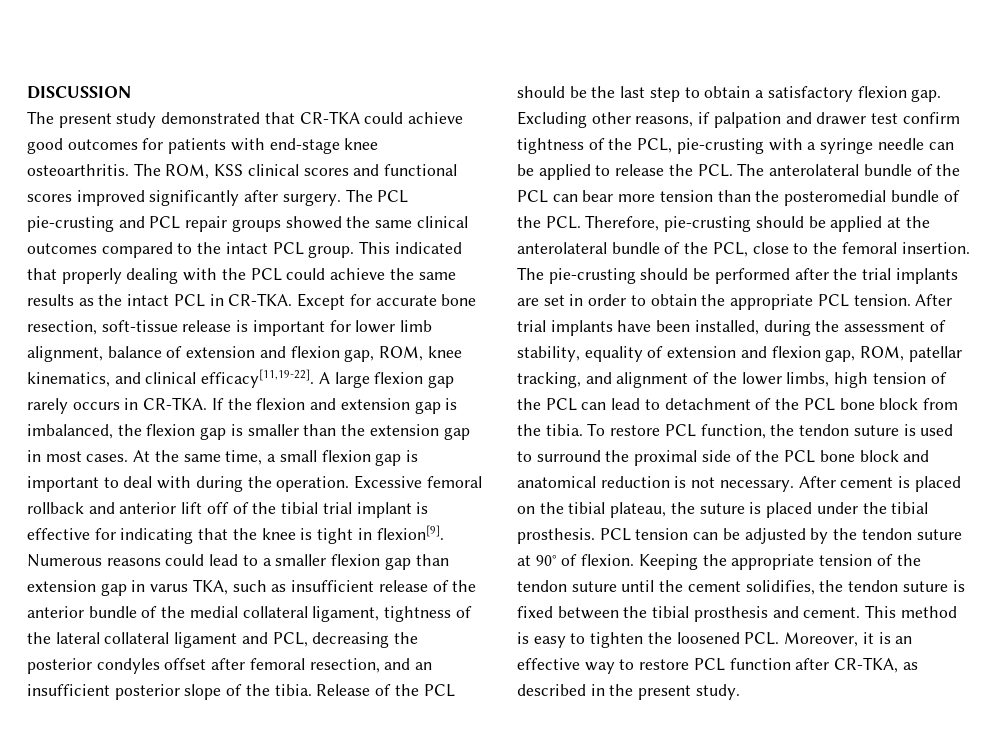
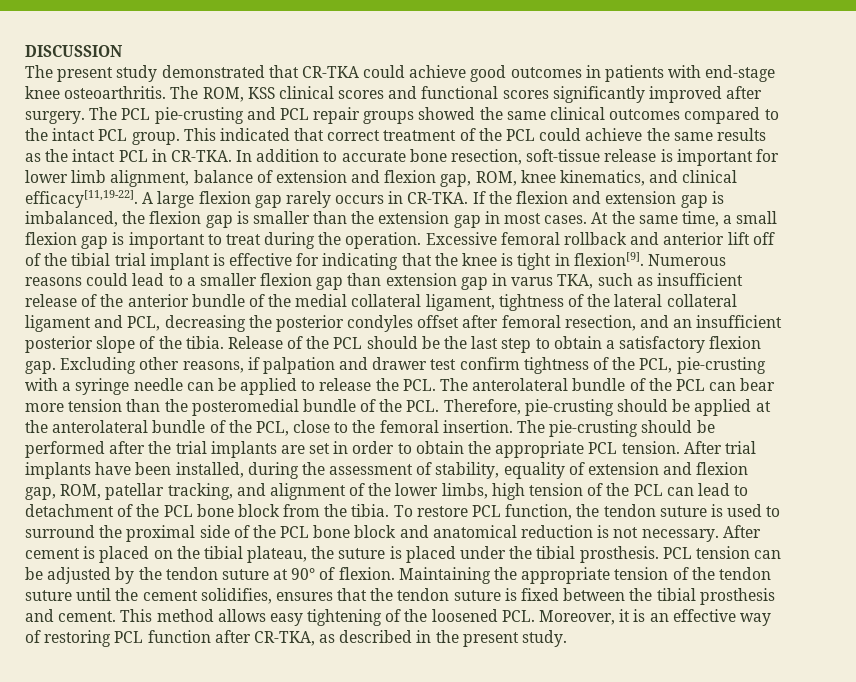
- The present study demonstrated that CR-TKA could achieve good outcomes for patients with end-stage knee osteoarthritis.
+ The present study demonstrated that CR-TKA could achieve good outcomes in patients with end-stage knee osteoarthritis.
- The ROM, KSS clinical scores and functional scores improved significantly after surgery.
+ The ROM, KSS clinical scores and functional scores significantly improved after surgery.
- This indicated that properly dealing with the PCL could achieve the same results as the intact PCL in CR-TKA.
+ This indicated that correct treatment of the PCL could achieve the same results as the intact PCL in CR-TKA.
- Except for accurate bone resection, soft-tissue release is important for lower limb alignment, balance of extension and flexion gap, ROM, knee kinematics, and clinical efficacy[11,19-22].
+ In addition to accurate bone resection, soft-tissue release is important for lower limb alignment, balance of extension and flexion gap, ROM, knee kinematics, and clinical efficacy[11,19-22].
- At the same time, a small flexion gap is important to deal with during the operation.
+ At the same time, a small flexion gap is important to treat during the operation.
- Keeping the appropriate tension of the tendon suture until the cement solidifies, the tendon suture is fixed between the tibial prosthesis and cement.
+ Maintaining the appropriate tension of the tendon suture until the cement solidifies, ensures that the tendon suture is fixed between the tibial prosthesis and cement.
- This method is easy to tighten the loosened PCL. Moreover, it is an effective way to restore PCL function after CR-TKA, as described in the present study.
+ This method allows easy tightening of the loosened PCL. Moreover, it is an effective way of restoring PCL function after CR-TKA, as described in the present study.

